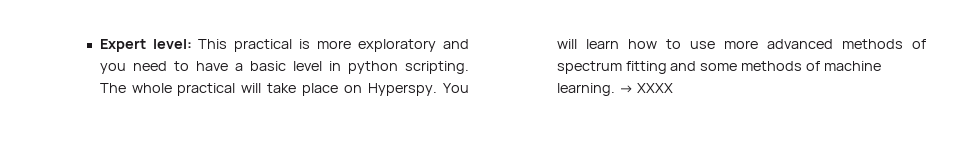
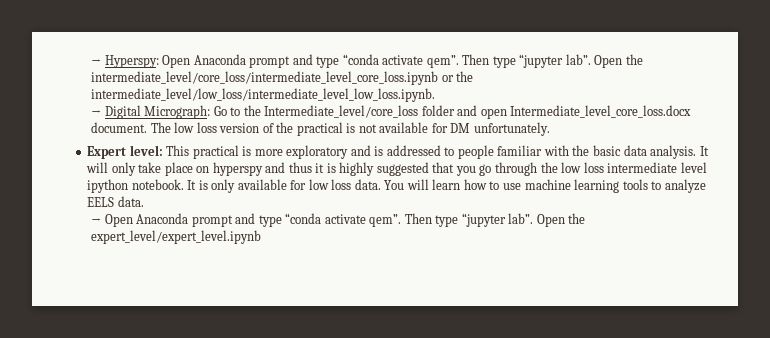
+ → Hyperspy: Open Anaconda prompt and type “conda activate qem”. Then type “jupyter lab”. Open the intermediate_level/core_loss/intermediate_level_core_loss.ipynb or the intermediate_level/low_loss/intermediate_level_low_loss.ipynb.
+ → Digital Micrograph: Go to the Intermediate_level/core_loss folder and open Intermediate_level_core_loss.docx document. The low loss version of the practical is not available for DM unfortunately.
- Expert level: This practical is more exploratory and you need to have a basic level in python scripting. The whole practical will take place on Hyperspy.
+ Expert level: This practical is more exploratory and is addressed to people familiar with the basic data analysis. It will only take place on hyperspy and thus it is highly suggested that you go through the low loss intermediate level ipython notebook. It is only available for low loss data.
- You will learn how to use more advanced methods of spectrum fitting and some methods of machine learning. → XXXX
+ You will learn how to use machine learning tools to analyze EELS data.
+ → Open Anaconda prompt and type “conda activate qem”. Then type “jupyter lab”. Open the expert_level/expert_level.ipynb

